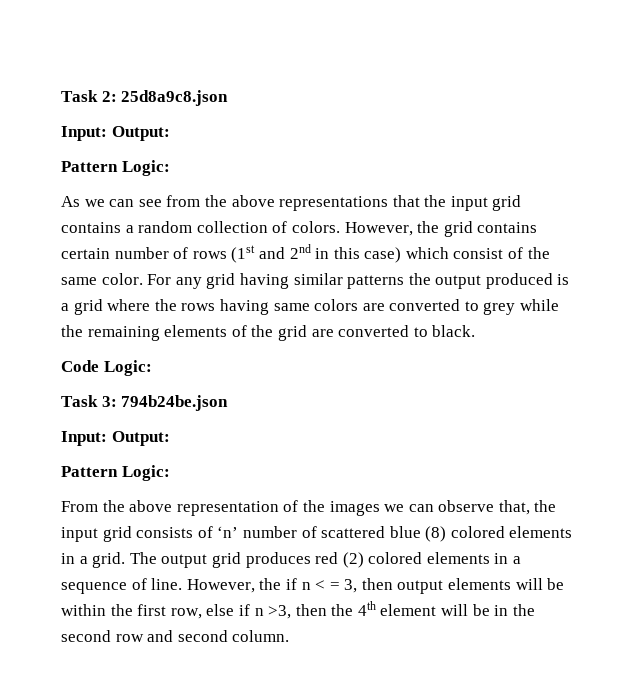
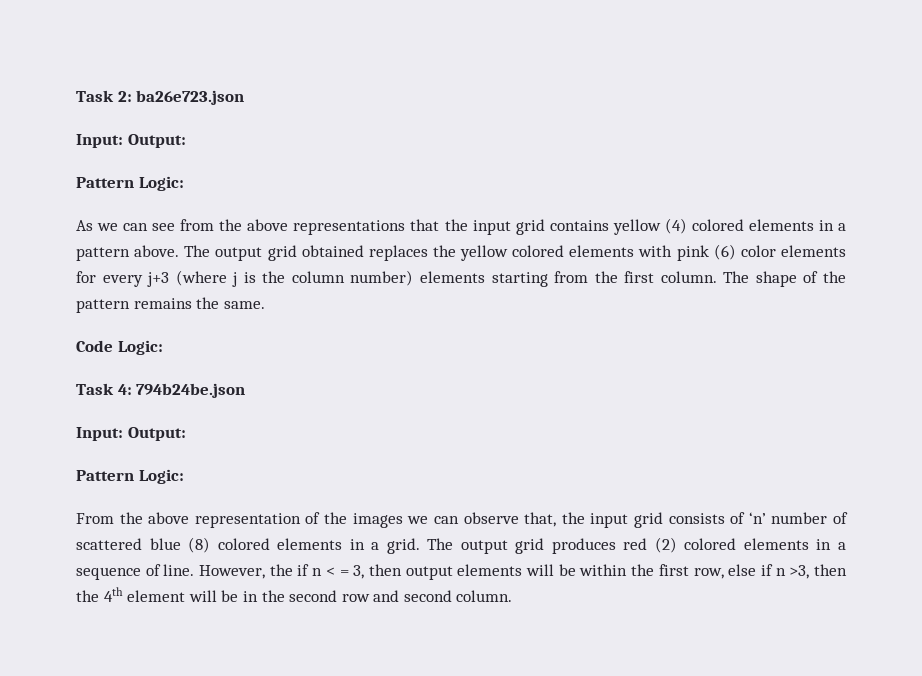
- Task 2: 25d8a9c8.json
+ Task 2: ba26e723.json
- As we can see from the above representations that the input grid contains a random collection of colors. However, the grid contains certain number of rows (1st and 2nd in this case) which consist of the same color. For any grid having similar patterns the output produced is a grid where the rows having same colors are converted to grey while the remaining elements of the grid are converted to black.
+ As we can see from the above representations that the input grid contains yellow (4) colored elements in a pattern above. The output grid obtained replaces the yellow colored elements with pink (6) color elements for every j+3 (where j is the column number) elements starting from the first column. The shape of the pattern remains the same.
- Task 3: 794b24be.json
+ Task 4: 794b24be.json

